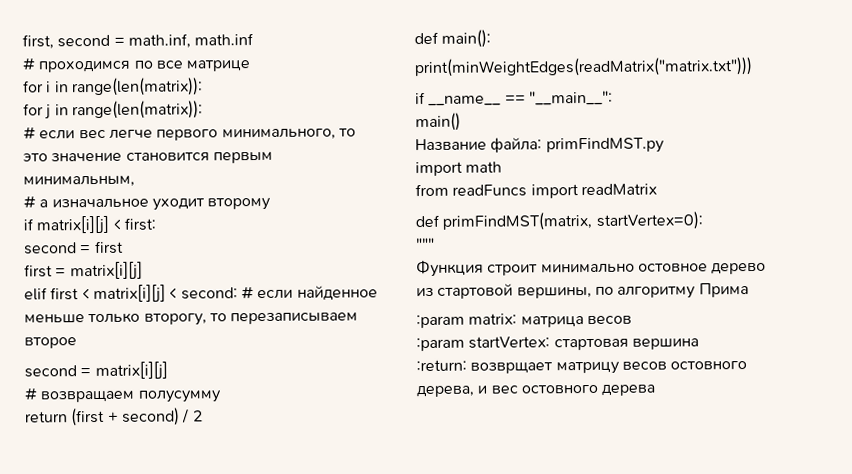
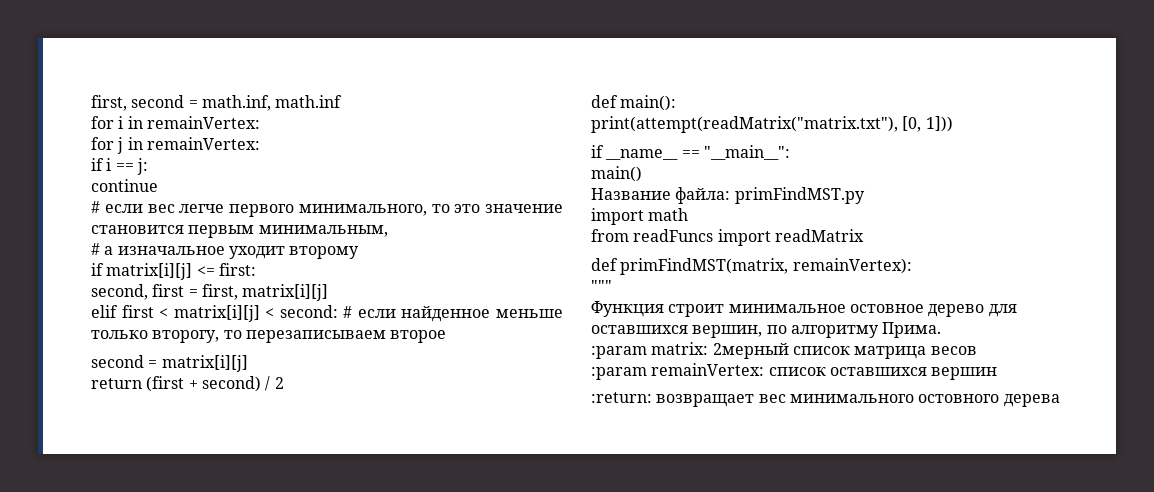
- # проходимся по все матрице
- for i in range(len(matrix)):
+ for i in remainVertex:
- for j in range(len(matrix)):
+ for j in remainVertex:
+ if i == j:
+ continue
- if matrix[i][j] < first:
+ if matrix[i][j] <= first:
- second = first
- first = matrix[i][j]
+ second, first = first, matrix[i][j]
- # возвращаем полусумму
- print(minWeightEdges(readMatrix("matrix.txt")))
+ print(attempt(readMatrix("matrix.txt"), [0, 1]))
- def primFindMST(matrix, startVertex=0):
+ def primFindMST(matrix, remainVertex):
- Функция строит минимально остовное дерево из стартовой вершины, по алгоритму Прима
+ Функция строит минимальное остовное дерево для оставшихся вершин, по алгоритму Прима.
- :param matrix: матрица весов
+ :param matrix: 2мерный список матрица весов
- :param startVertex: стартовая вершина
- :return: возврщает матрицу весов остовного дерева, и вес остовного дерева
+ :param remainVertex: список оставшихся вершин
+ :return: возвращает вес минимального остовного дерева

